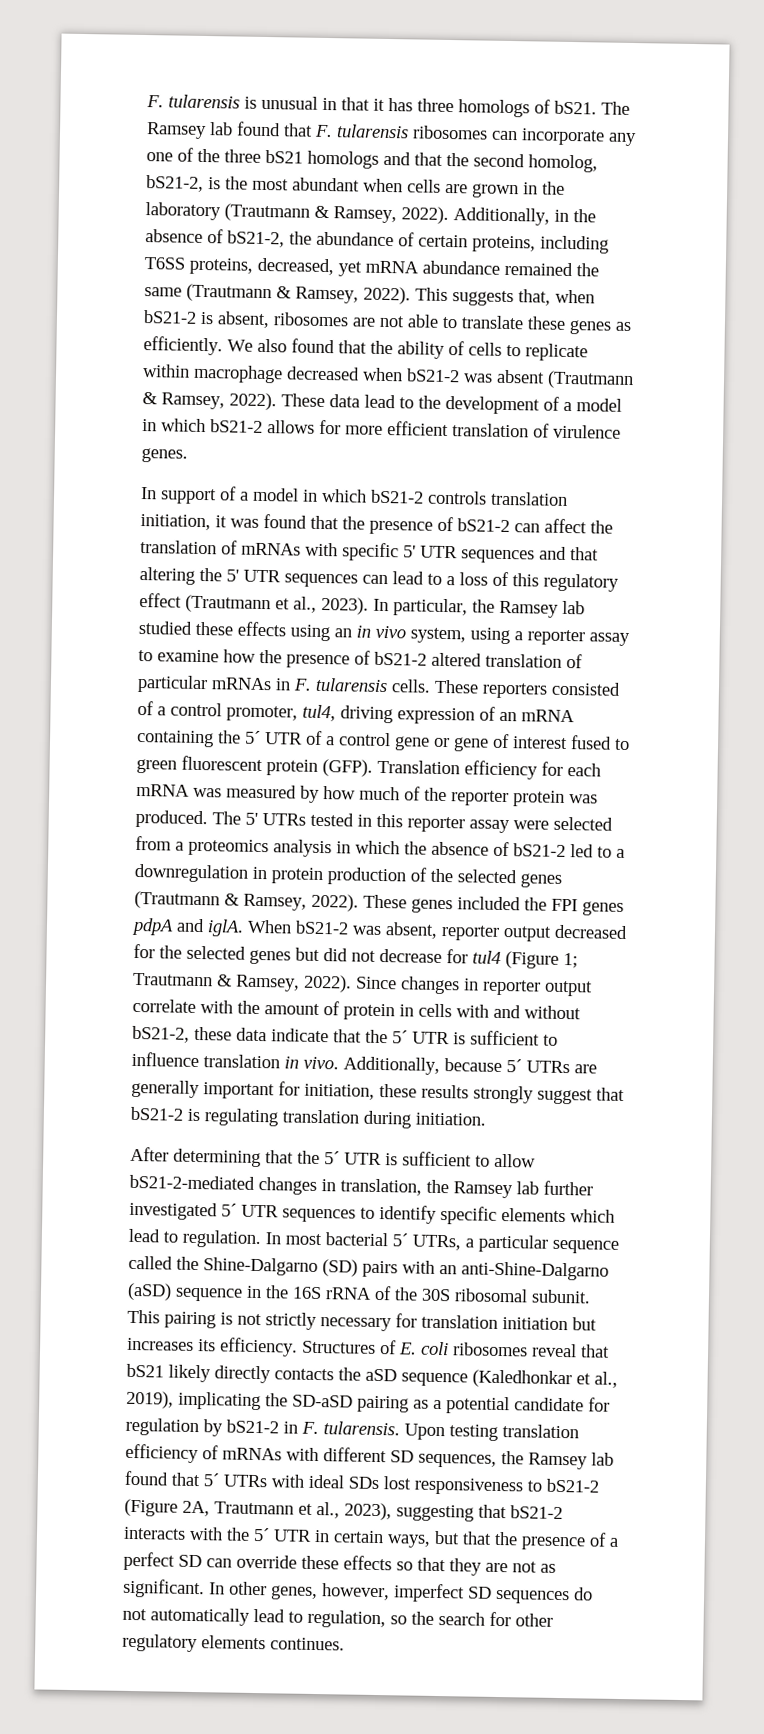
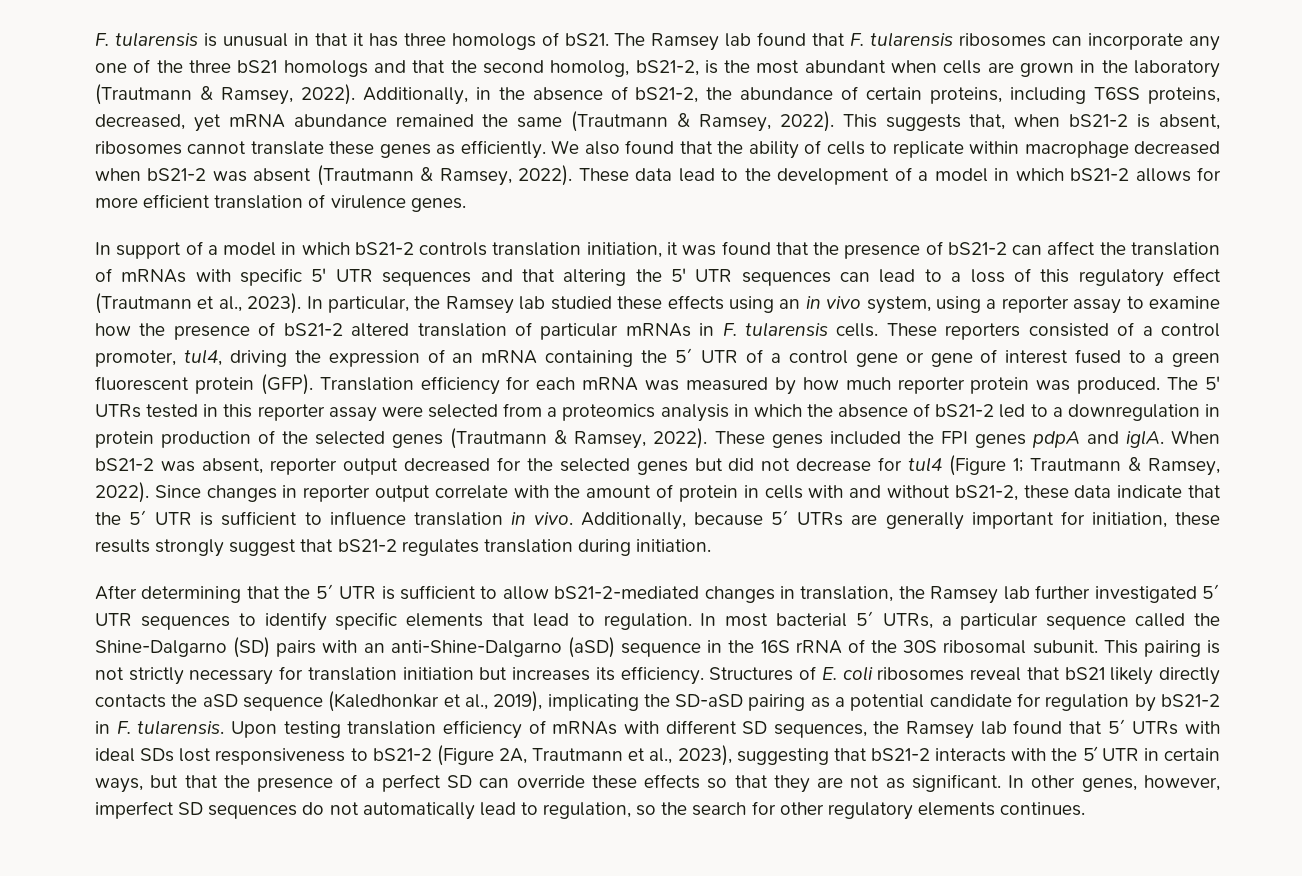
- This suggests that, when bS21-2 is absent, ribosomes are not able to translate these genes as efficiently.
+ This suggests that, when bS21-2 is absent, ribosomes cannot translate these genes as efficiently.
- These reporters consisted of a control promoter, tul4, driving expression of an mRNA containing the 5´ UTR of a control gene or gene of interest fused to green fluorescent protein (GFP).
+ These reporters consisted of a control promoter, tul4, driving the expression of an mRNA containing the 5´ UTR of a control gene or gene of interest fused to a green fluorescent protein (GFP).
- Translation efficiency for each mRNA was measured by how much of the reporter protein was produced.
+ Translation efficiency for each mRNA was measured by how much reporter protein was produced.
- Additionally, because 5´ UTRs are generally important for initiation, these results strongly suggest that bS21-2 is regulating translation during initiation.
+ Additionally, because 5´ UTRs are generally important for initiation, these results strongly suggest that bS21-2 regulates translation during initiation.
- After determining that the 5´ UTR is sufficient to allow bS21-2-mediated changes in translation, the Ramsey lab further investigated 5´ UTR sequences to identify specific elements which lead to regulation.
+ After determining that the 5´ UTR is sufficient to allow bS21-2-mediated changes in translation, the Ramsey lab further investigated 5´ UTR sequences to identify specific elements that lead to regulation.

